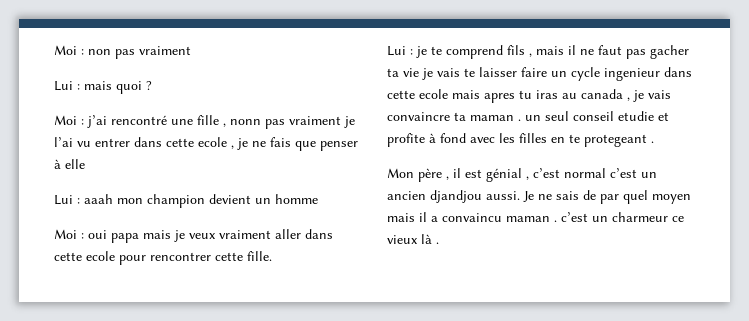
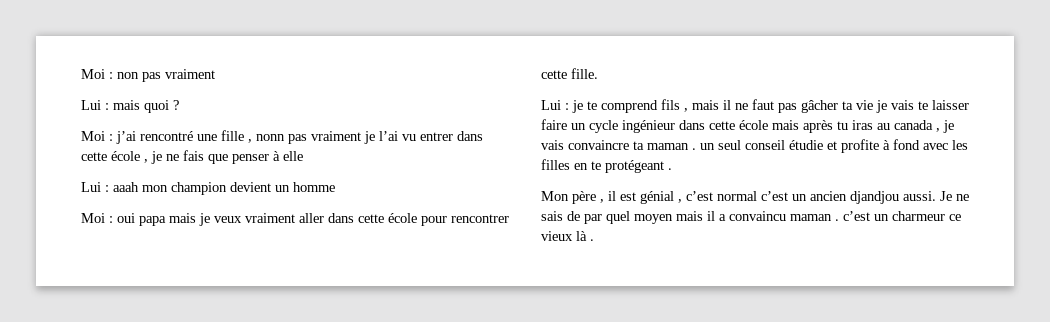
- Moi : j’ai rencontré une fille , nonn pas vraiment je l’ai vu entrer dans cette ecole , je ne fais que penser à elle
+ Moi : j’ai rencontré une fille , nonn pas vraiment je l’ai vu entrer dans cette école , je ne fais que penser à elle
- Moi : oui papa mais je veux vraiment aller dans cette ecole pour rencontrer cette fille.
+ Moi : oui papa mais je veux vraiment aller dans cette école pour rencontrer cette fille.
- Lui : je te comprend fils , mais il ne faut pas gacher ta vie je vais te laisser faire un cycle ingenieur dans cette ecole mais apres tu iras au canada , je vais convaincre ta maman . un seul conseil etudie et profite à fond avec les filles en te protegeant .
+ Lui : je te comprend fils , mais il ne faut pas gâcher ta vie je vais te laisser faire un cycle ingénieur dans cette école mais après tu iras au canada , je vais convaincre ta maman . un seul conseil étudie et profite à fond avec les filles en te protégeant .

